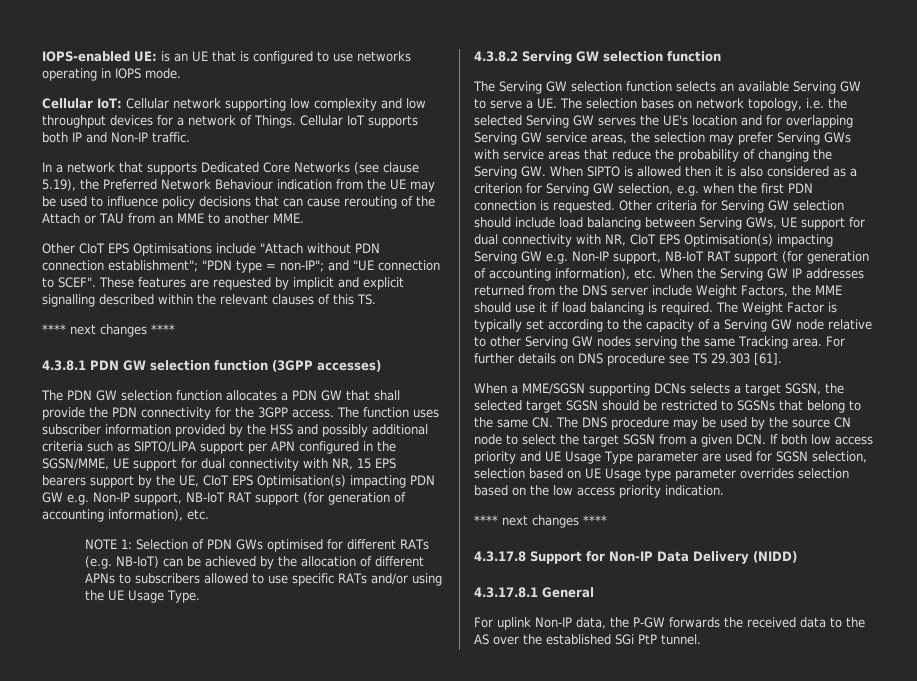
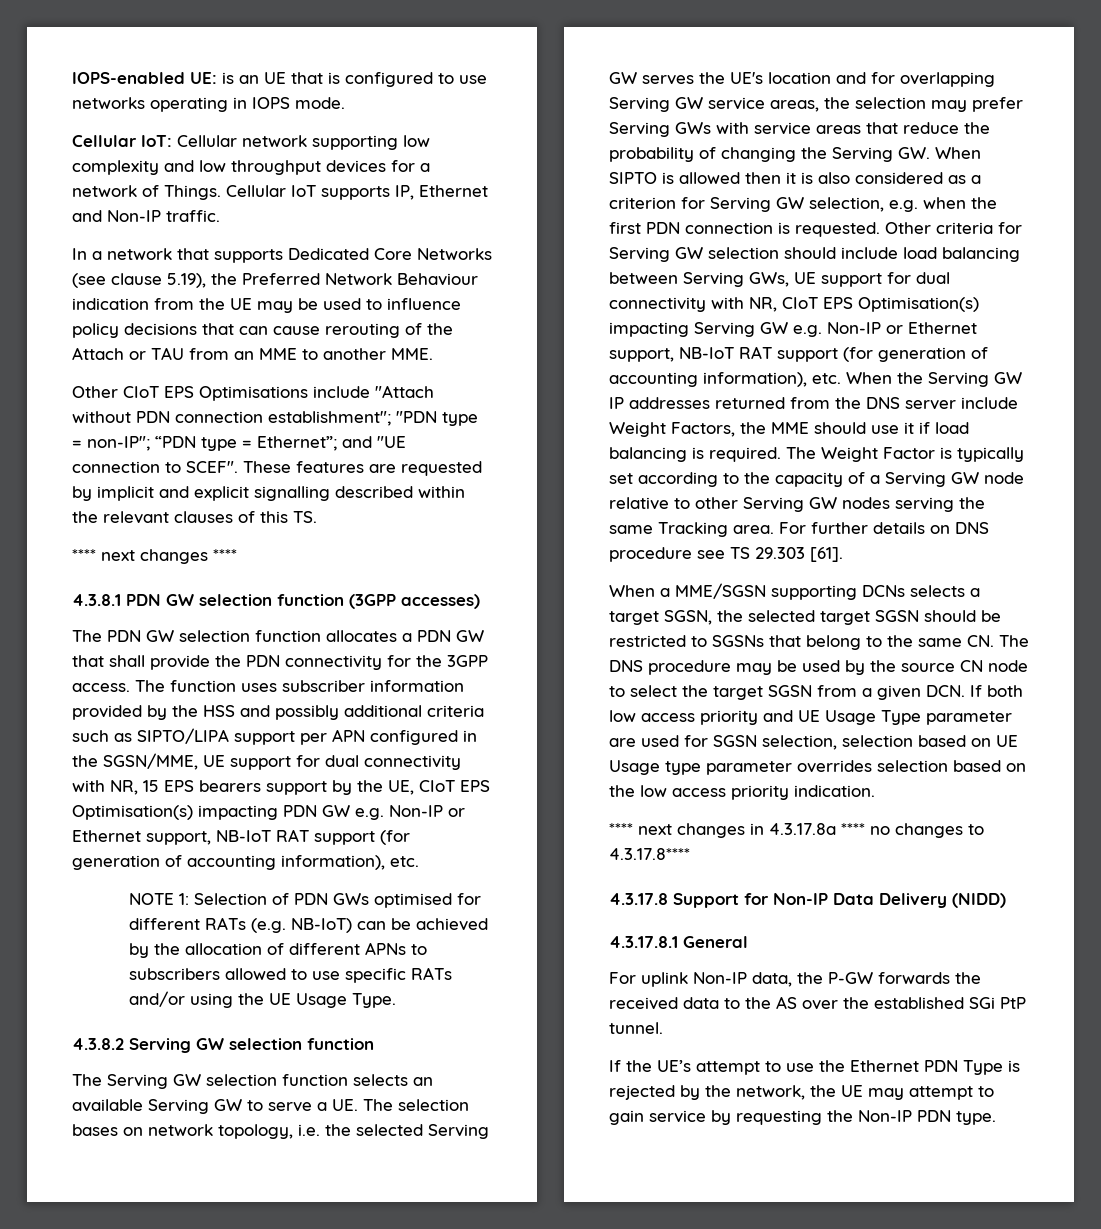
- Cellular IoT supports both IP and Non-IP traffic.
+ Cellular IoT supports IP, Ethernet and Non-IP traffic.
- Other CIoT EPS Optimisations include "Attach without PDN connection establishment"; "PDN type = non-IP"; and "UE connection to SCEF".
+ Other CIoT EPS Optimisations include "Attach without PDN connection establishment"; "PDN type = non-IP"; “PDN type = Ethernet”; and "UE connection to SCEF".
- The function uses subscriber information provided by the HSS and possibly additional criteria such as SIPTO/LIPA support per APN configured in the SGSN/MME, UE support for dual connectivity with NR, 15 EPS bearers support by the UE, CIoT EPS Optimisation(s) impacting PDN GW e.g. Non-IP support, NB-IoT RAT support (for generation of accounting information), etc.
+ The function uses subscriber information provided by the HSS and possibly additional criteria such as SIPTO/LIPA support per APN configured in the SGSN/MME, UE support for dual connectivity with NR, 15 EPS bearers support by the UE, CIoT EPS Optimisation(s) impacting PDN GW e.g. Non-IP or Ethernet support, NB-IoT RAT support (for generation of accounting information), etc.
- Other criteria for Serving GW selection should include load balancing between Serving GWs, UE support for dual connectivity with NR, CIoT EPS Optimisation(s) impacting Serving GW e.g. Non-IP support, NB-IoT RAT support (for generation of accounting information), etc. When the Serving GW IP addresses returned from the DNS server include Weight Factors, the MME should use it if load balancing is required.
+ Other criteria for Serving GW selection should include load balancing between Serving GWs, UE support for dual connectivity with NR, CIoT EPS Optimisation(s) impacting Serving GW e.g. Non-IP or Ethernet support, NB-IoT RAT support (for generation of accounting information), etc. When the Serving GW IP addresses returned from the DNS server include Weight Factors, the MME should use it if load balancing is required.
  When a MME/SGSN supporting DCNs selects a target SGSN, the selected target SGSN should be restricted to SGSNs that belong to the same CN. The DNS procedure may be used by the source CN node to select the target SGSN from a given DCN. If both low access priority and UE Usage Type parameter are used for SGSN selection, selection based on UE Usage type parameter overrides selection based on the low access priority indication.
- **** next changes ****
+ **** next changes in 4.3.17.8a **** no changes to 4.3.17.8****
+ If the UE’s attempt to use the Ethernet PDN Type is rejected by the network, the UE may attempt to gain service by requesting the Non-IP PDN type.

